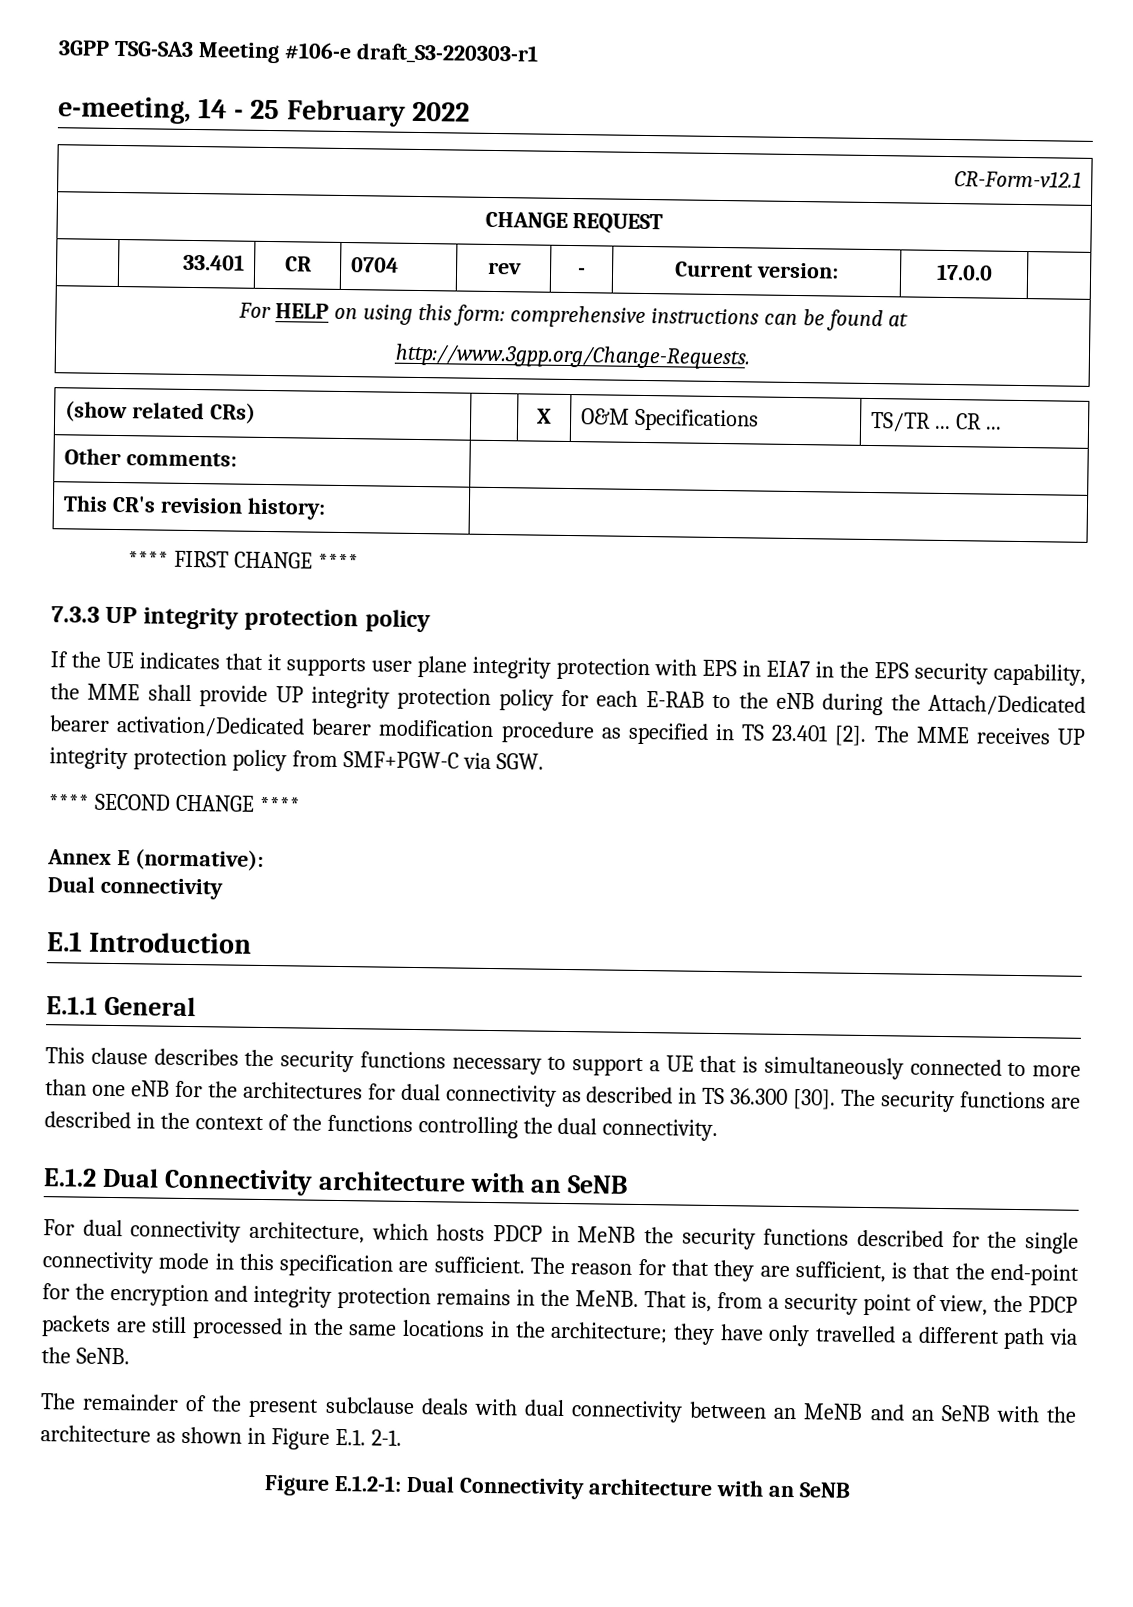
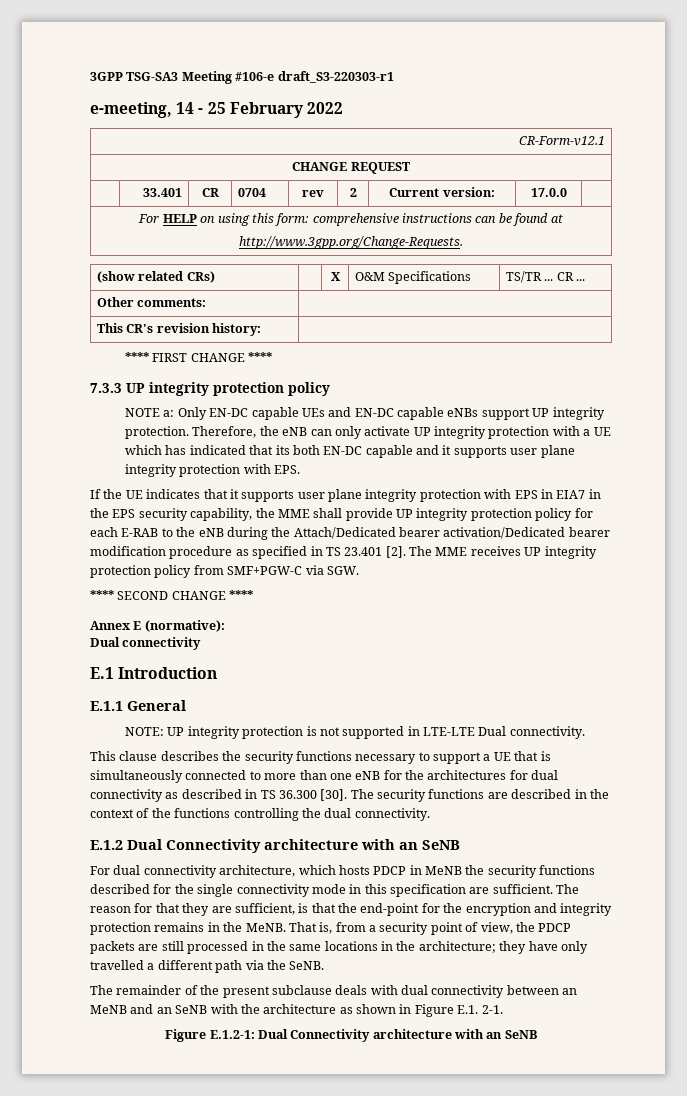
- | 33.401 | CR | 0704 | rev | - | Current version: | 17.0.0 |
+ | 33.401 | CR | 0704 | rev | 2 | Current version: | 17.0.0 |
+ NOTE a: Only EN-DC capable UEs and EN-DC capable eNBs support UP integrity protection. Therefore, the eNB can only activate UP integrity protection with a UE which has indicated that its both EN-DC capable and it supports user plane integrity protection with EPS.
+ NOTE: UP integrity protection is not supported in LTE-LTE Dual connectivity.

